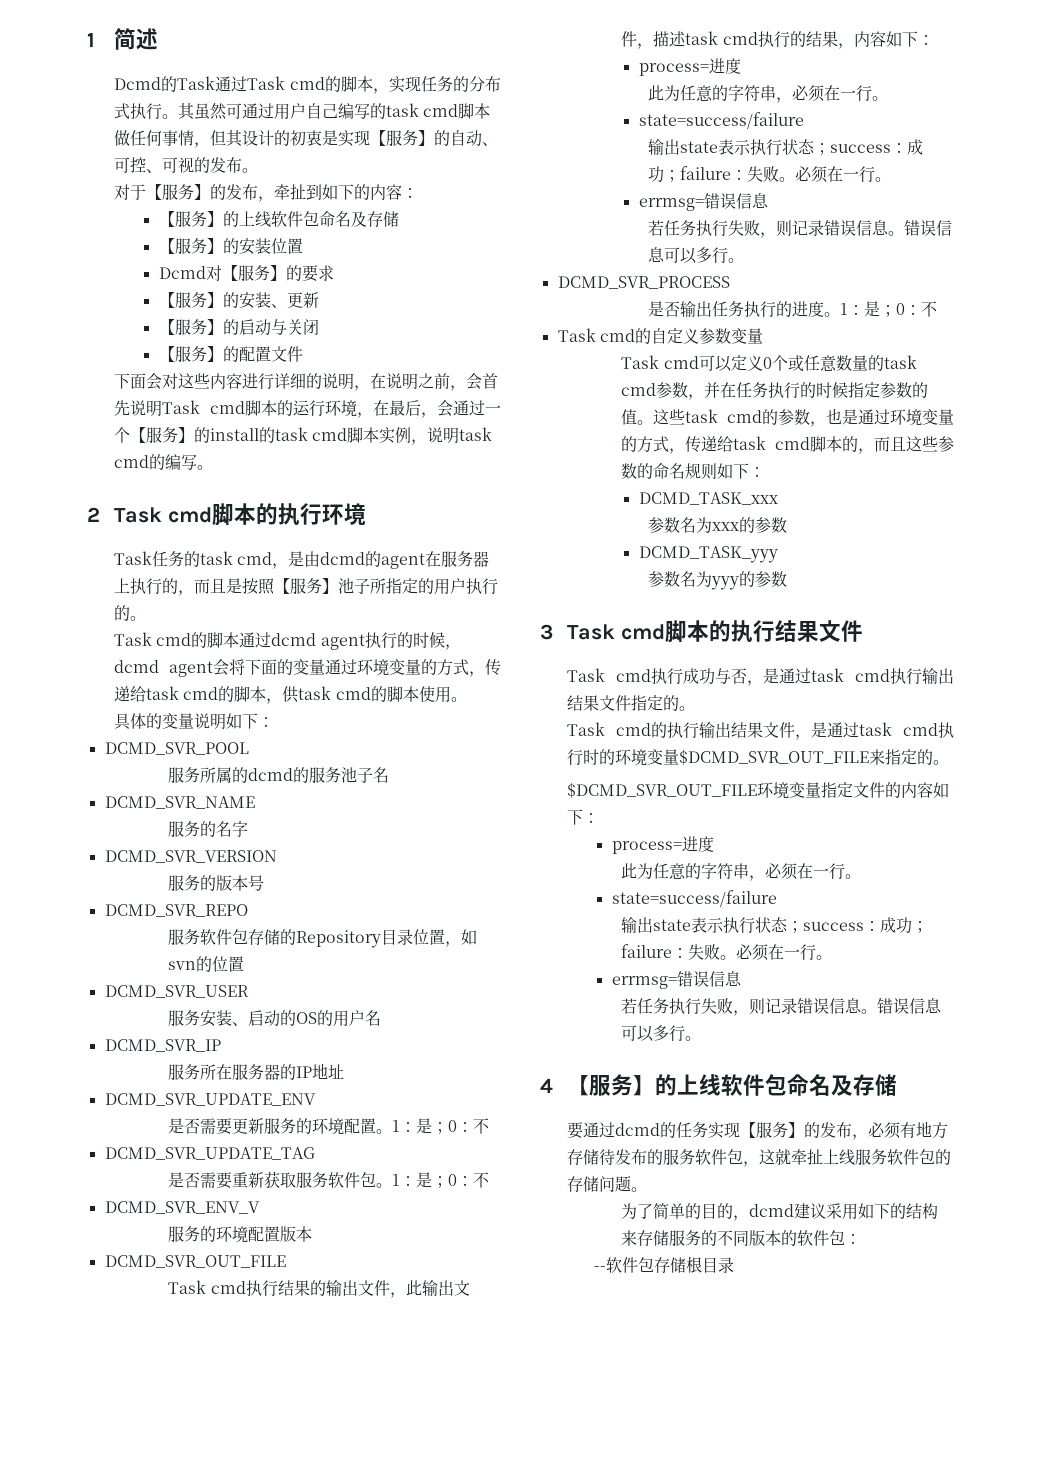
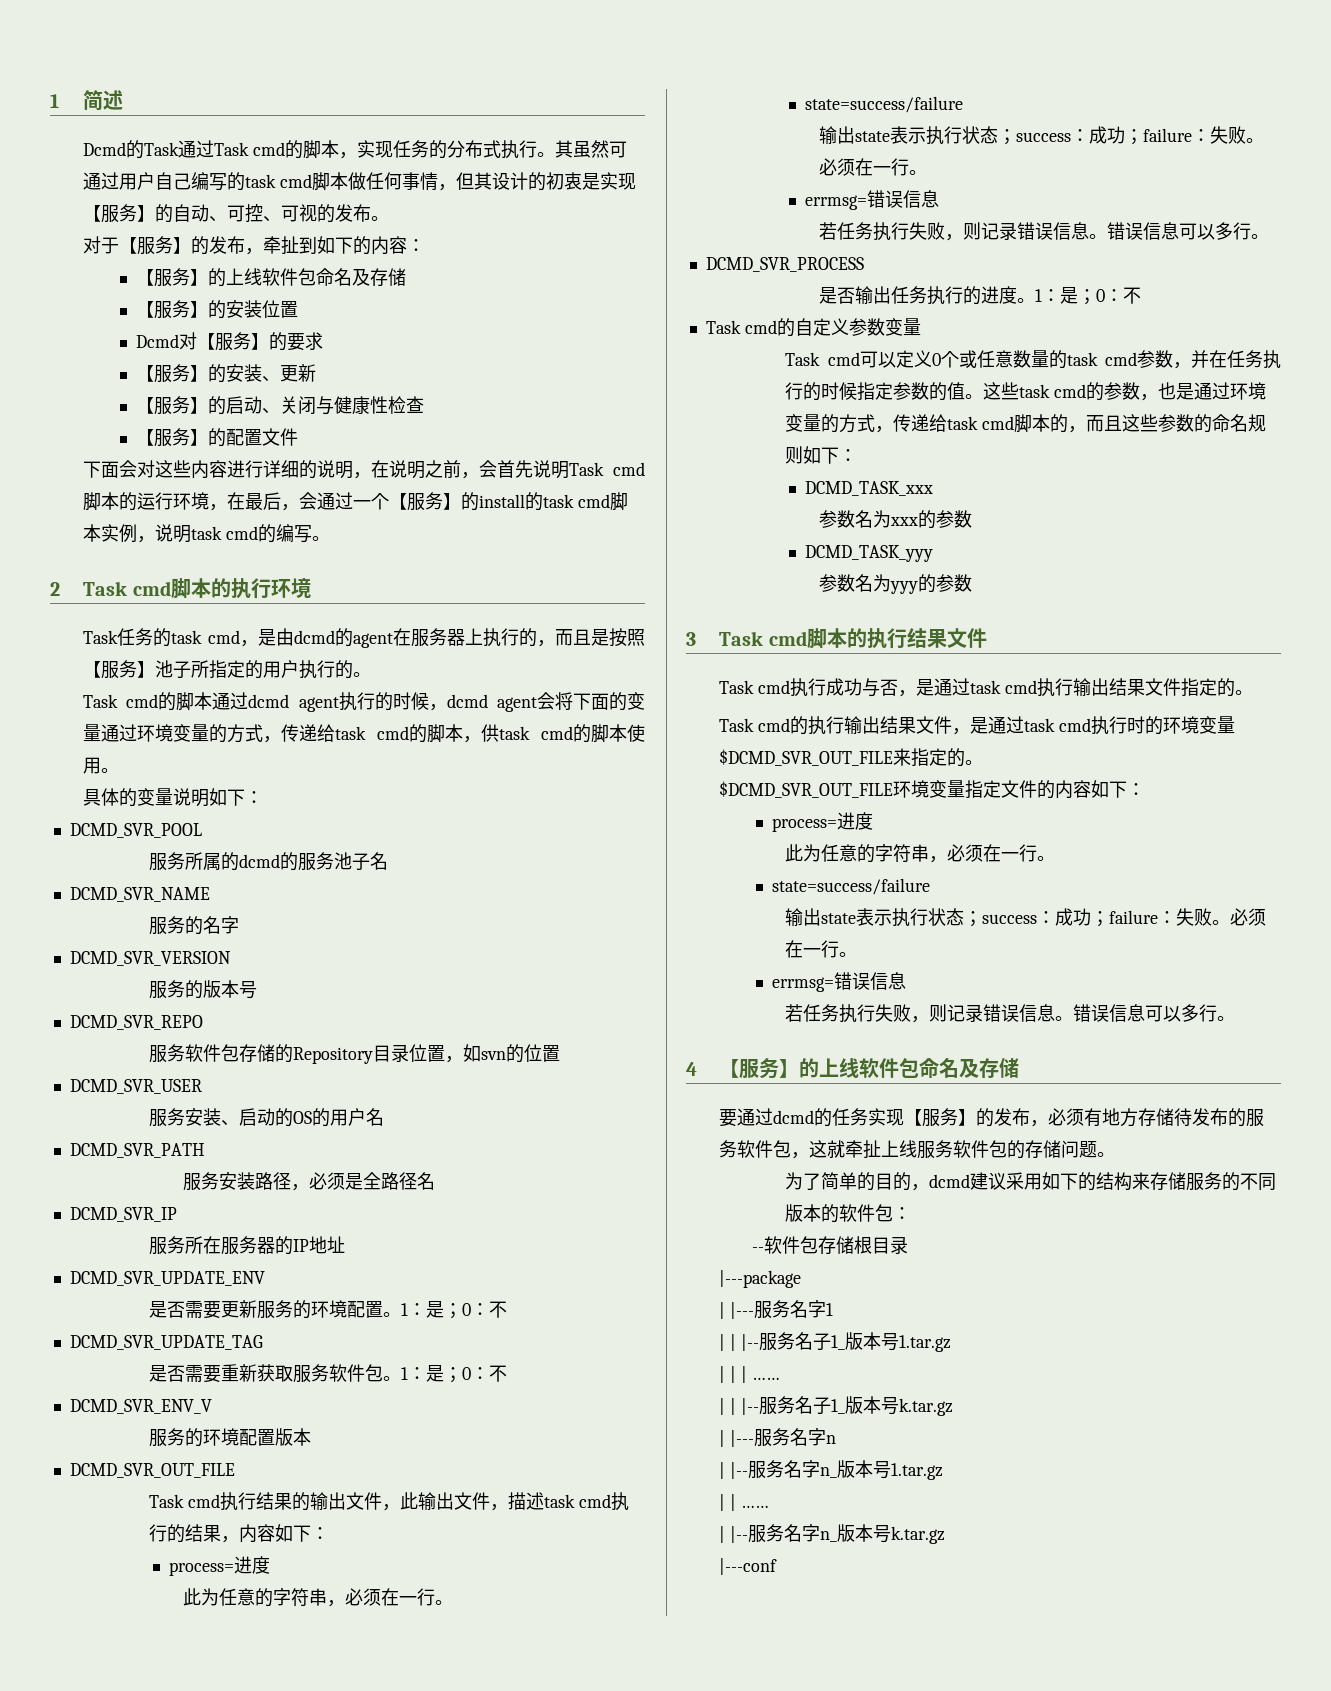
- 【服务】的启动与关闭
+ 【服务】的启动、关闭与健康性检查
+ DCMD_SVR_PATH
+ 服务安装路径，必须是全路径名
+ |---package
+ | |---服务名字1
+ | | |--服务名子1_版本号1.tar.gz
+ | | | ……
+ | | |--服务名子1_版本号k.tar.gz
+ | |---服务名字n
+ | |--服务名字n_版本号1.tar.gz
+ | | ……
+ | |--服务名字n_版本号k.tar.gz
+ |---conf

